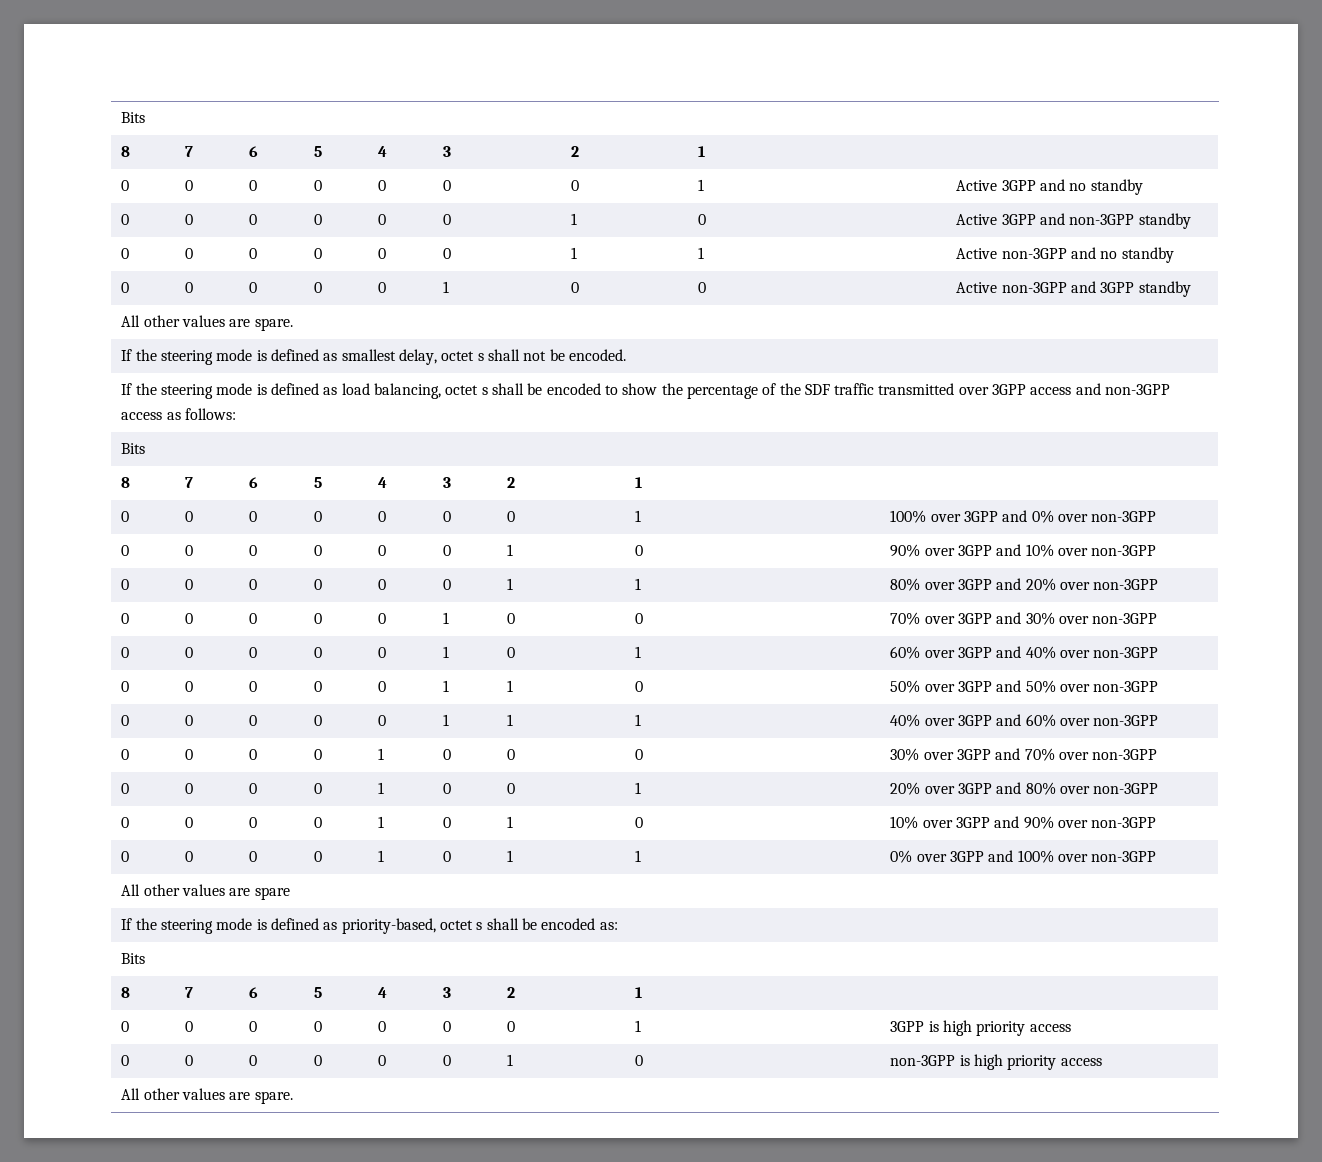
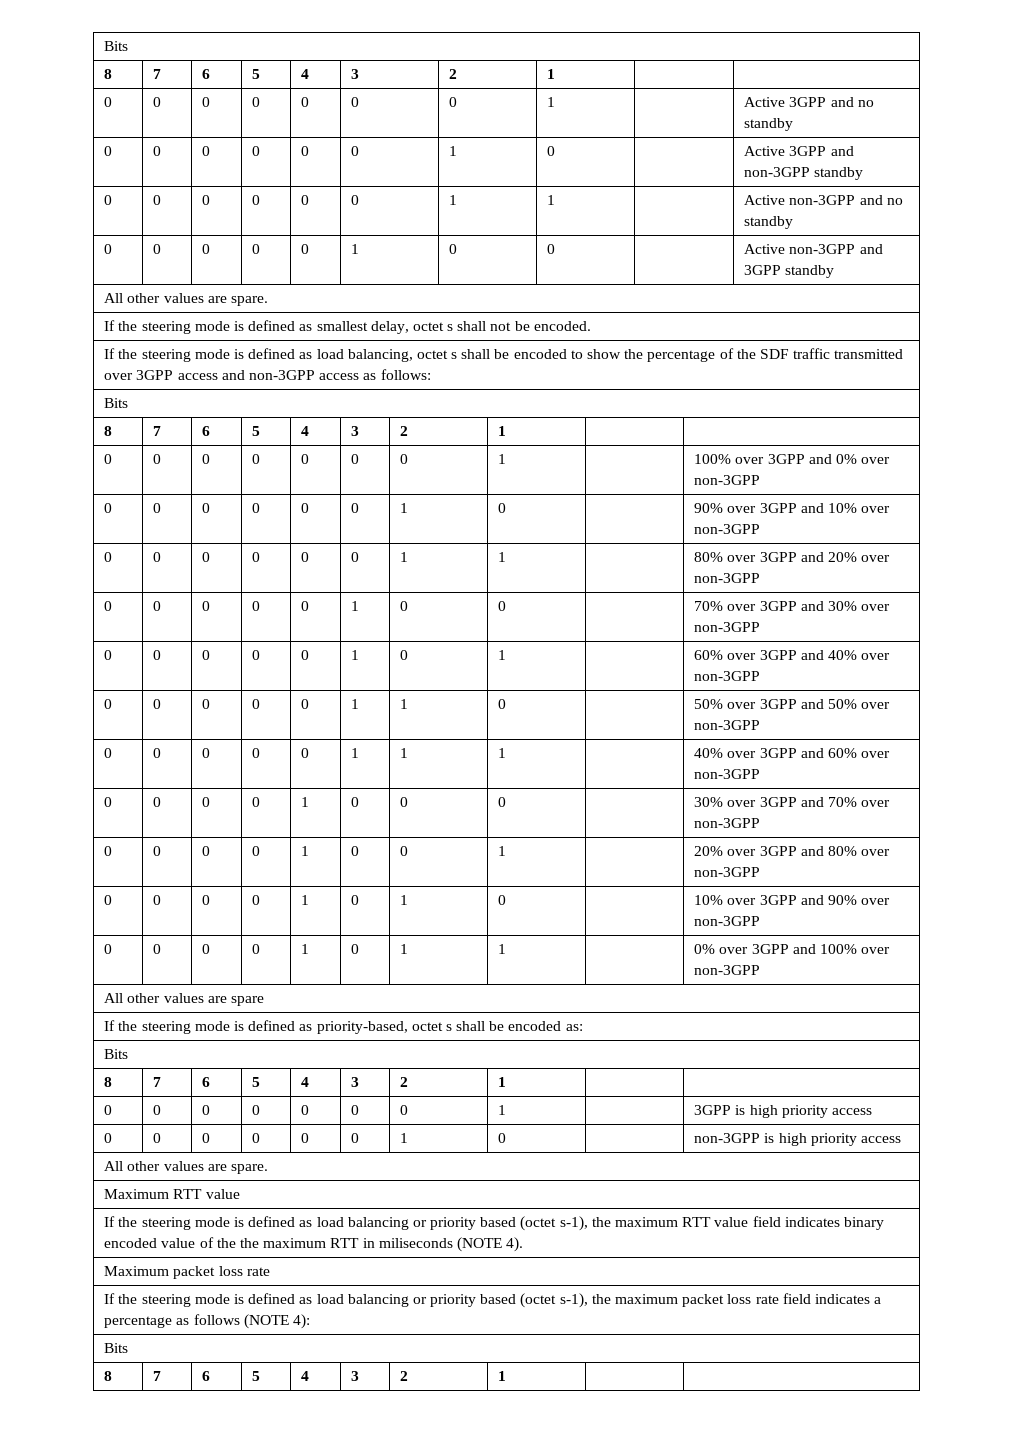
+ Maximum RTT value
+ If the steering mode is defined as load balancing or priority based (octet s-1), the maximum RTT value field indicates binary encoded value of the the maximum RTT in miliseconds (NOTE 4).
+ Maximum packet loss rate
+ If the steering mode is defined as load balancing or priority based (octet s-1), the maximum packet loss rate field indicates a percentage as follows (NOTE 4):
+ Bits
+ 8 | 7 | 6 | 5 | 4 | 3 | 2 | 1 | |

